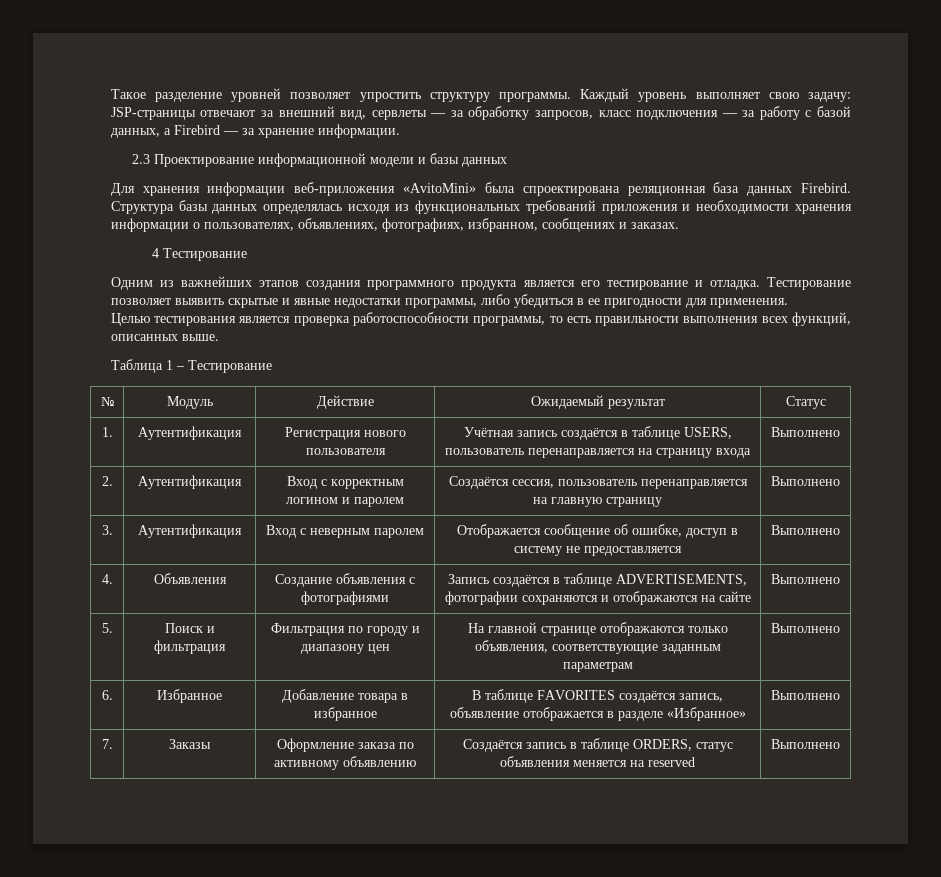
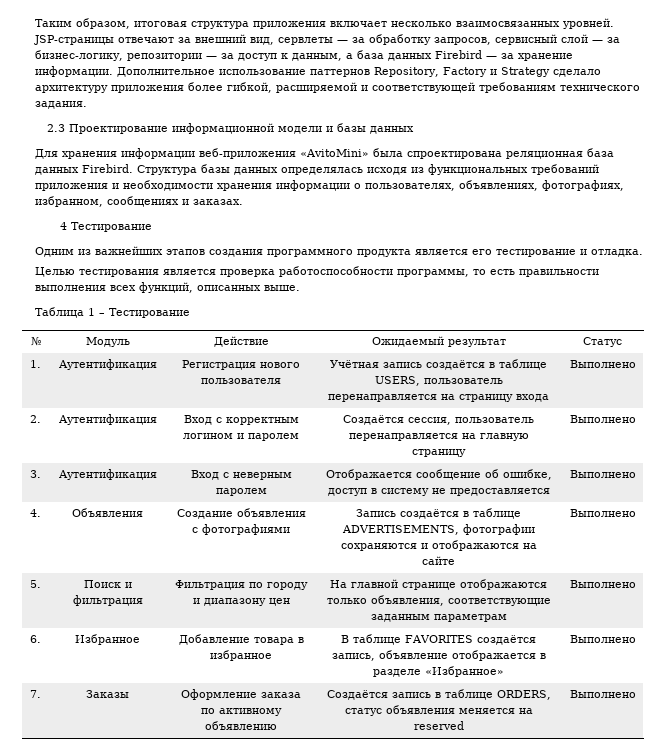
- Такое разделение уровней позволяет упростить структуру программы. Каждый уровень выполняет свою задачу: JSP-страницы отвечают за внешний вид, сервлеты — за обработку запросов, класс подключения — за работу с базой данных, а Firebird — за хранение информации.
+ Таким образом, итоговая структура приложения включает несколько взаимосвязанных уровней. JSP-страницы отвечают за внешний вид, сервлеты — за обработку запросов, сервисный слой — за бизнес-логику, репозитории — за доступ к данным, а база данных Firebird — за хранение информации. Дополнительное использование паттернов Repository, Factory и Strategy сделало архитектуру приложения более гибкой, расширяемой и соответствующей требованиям технического задания.
- Тестирование позволяет выявить скрытые и явные недостатки программы, либо убедиться в ее пригодности для применения.

